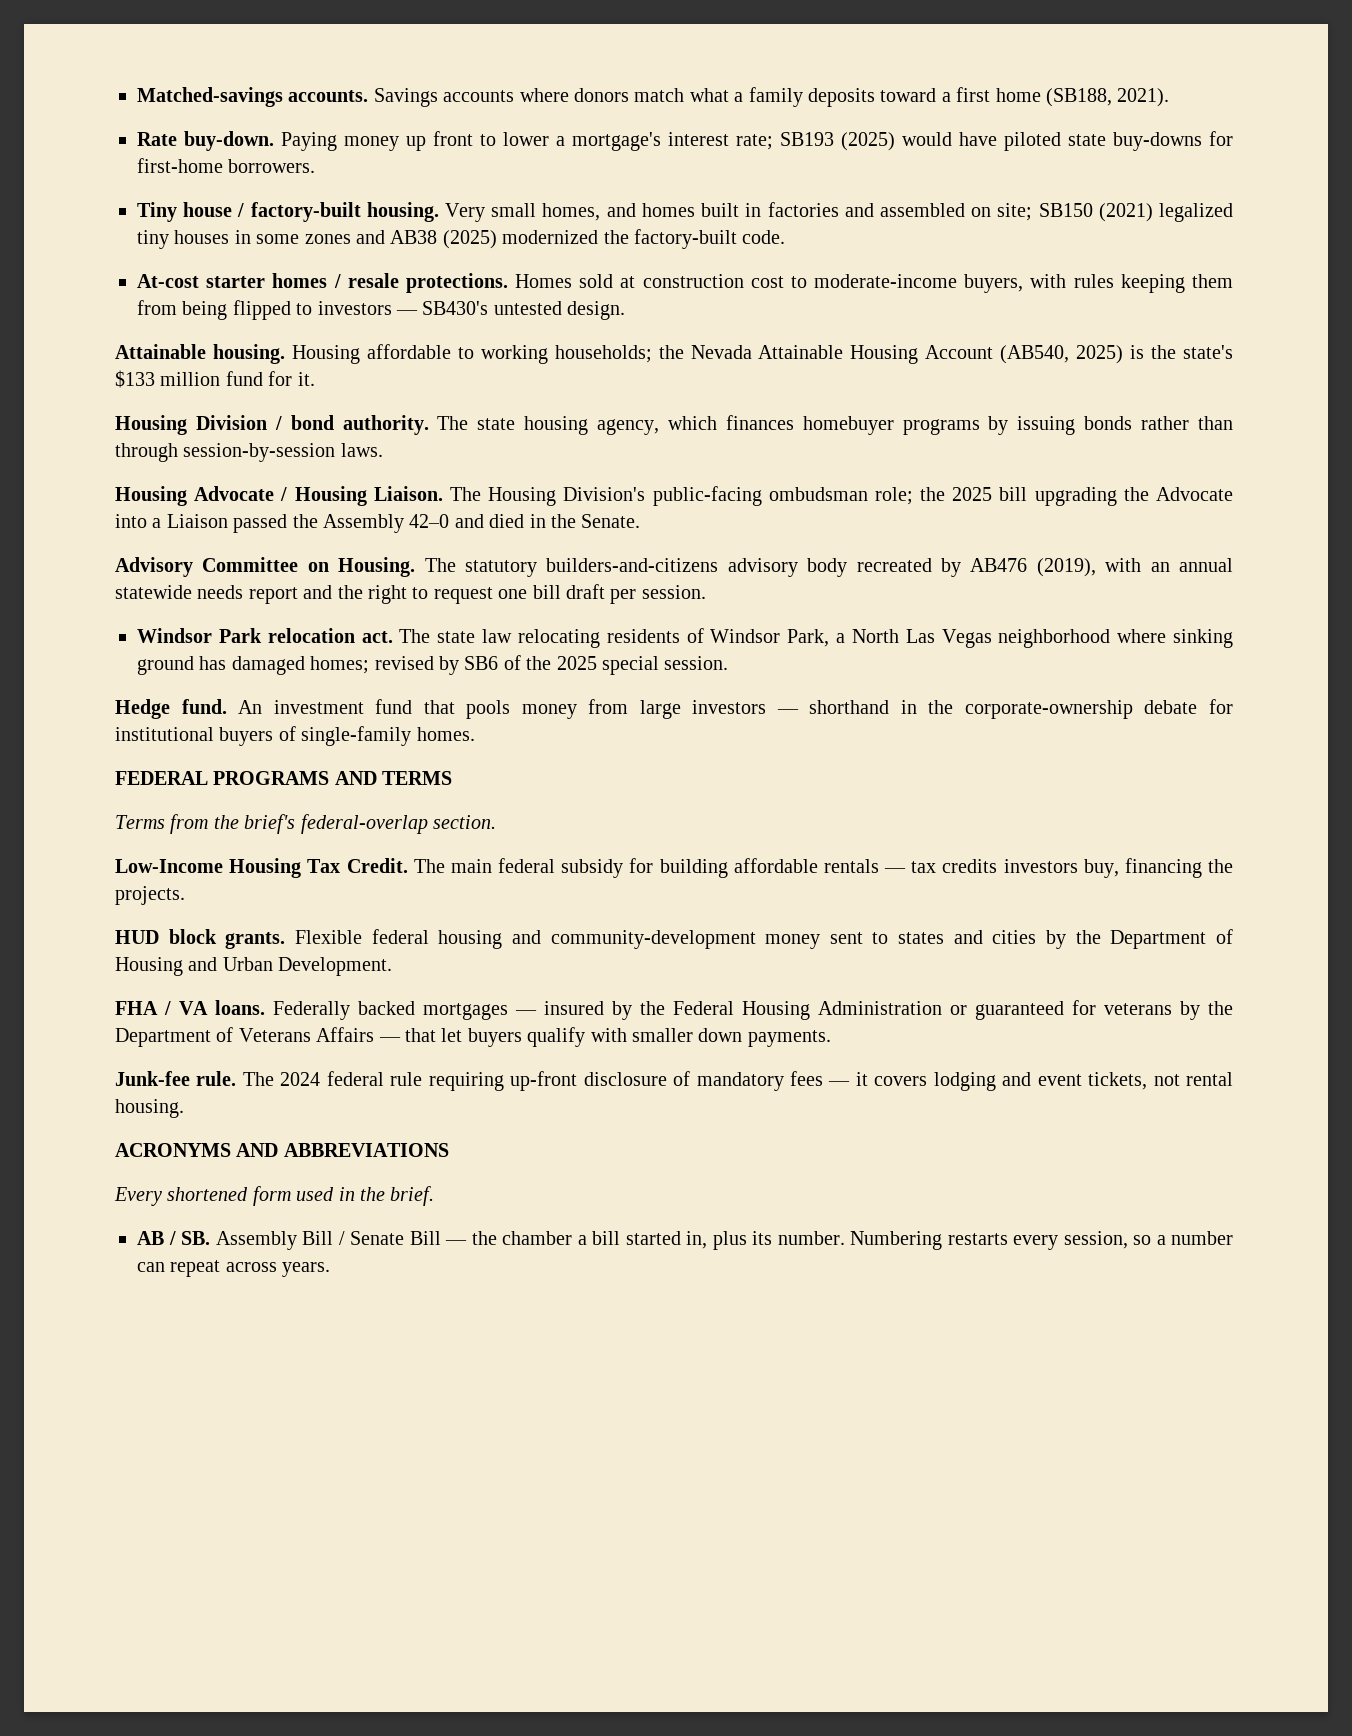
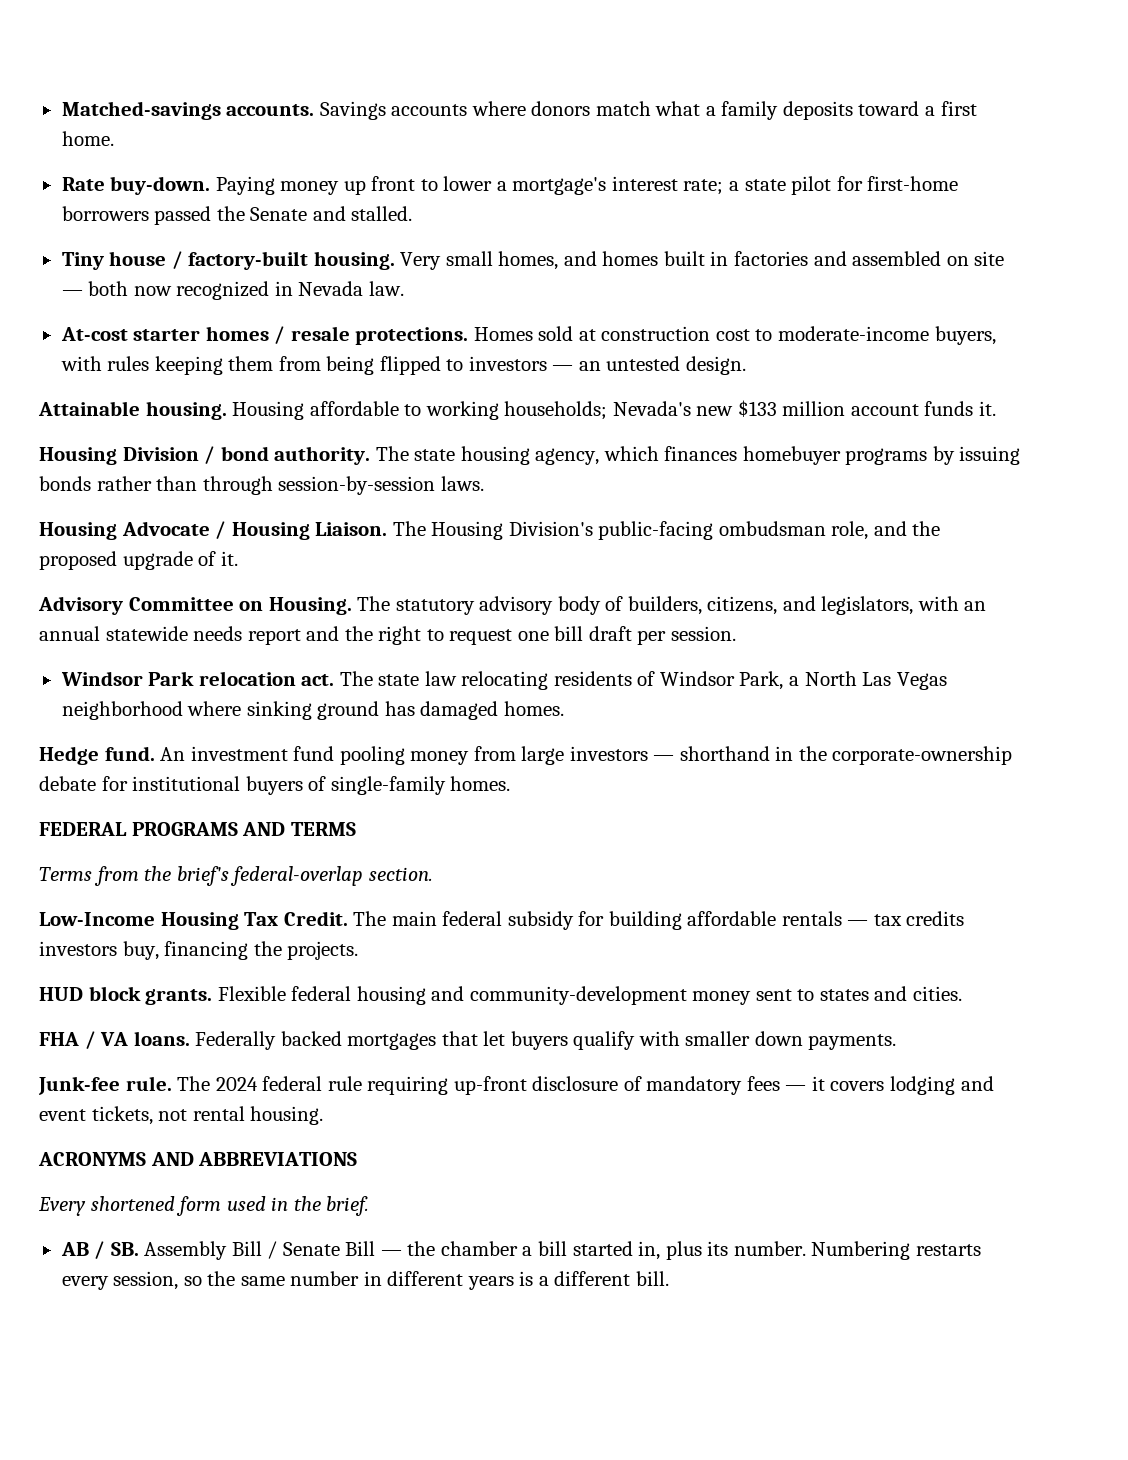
- Savings accounts where donors match what a family deposits toward a first home (SB188, 2021).
+ Savings accounts where donors match what a family deposits toward a first home.
- Paying money up front to lower a mortgage's interest rate; SB193 (2025) would have piloted state buy-downs for first-home borrowers.
+ Paying money up front to lower a mortgage's interest rate; a state pilot for first-home borrowers passed the Senate and stalled.
- Very small homes, and homes built in factories and assembled on site; SB150 (2021) legalized tiny houses in some zones and AB38 (2025) modernized the factory-built code.
+ Very small homes, and homes built in factories and assembled on site — both now recognized in Nevada law.
- Homes sold at construction cost to moderate-income buyers, with rules keeping them from being flipped to investors — SB430's untested design.
+ Homes sold at construction cost to moderate-income buyers, with rules keeping them from being flipped to investors — an untested design.
- Housing affordable to working households; the Nevada Attainable Housing Account (AB540, 2025) is the state's $133 million fund for it.
+ Housing affordable to working households; Nevada's new $133 million account funds it.
- The Housing Division's public-facing ombudsman role; the 2025 bill upgrading the Advocate into a Liaison passed the Assembly 42–0 and died in the Senate.
+ The Housing Division's public-facing ombudsman role, and the proposed upgrade of it.
- The statutory builders-and-citizens advisory body recreated by AB476 (2019), with an annual statewide needs report and the right to request one bill draft per session.
+ The statutory advisory body of builders, citizens, and legislators, with an annual statewide needs report and the right to request one bill draft per session.
- The state law relocating residents of Windsor Park, a North Las Vegas neighborhood where sinking ground has damaged homes; revised by SB6 of the 2025 special session.
+ The state law relocating residents of Windsor Park, a North Las Vegas neighborhood where sinking ground has damaged homes.
- An investment fund that pools money from large investors — shorthand in the corporate-ownership debate for institutional buyers of single-family homes.
+ An investment fund pooling money from large investors — shorthand in the corporate-ownership debate for institutional buyers of single-family homes.
- Flexible federal housing and community-development money sent to states and cities by the Department of Housing and Urban Development.
+ Flexible federal housing and community-development money sent to states and cities.
- Federally backed mortgages — insured by the Federal Housing Administration or guaranteed for veterans by the Department of Veterans Affairs — that let buyers qualify with smaller down payments.
+ Federally backed mortgages that let buyers qualify with smaller down payments.
- Numbering restarts every session, so a number can repeat across years.
+ Numbering restarts every session, so the same number in different years is a different bill.

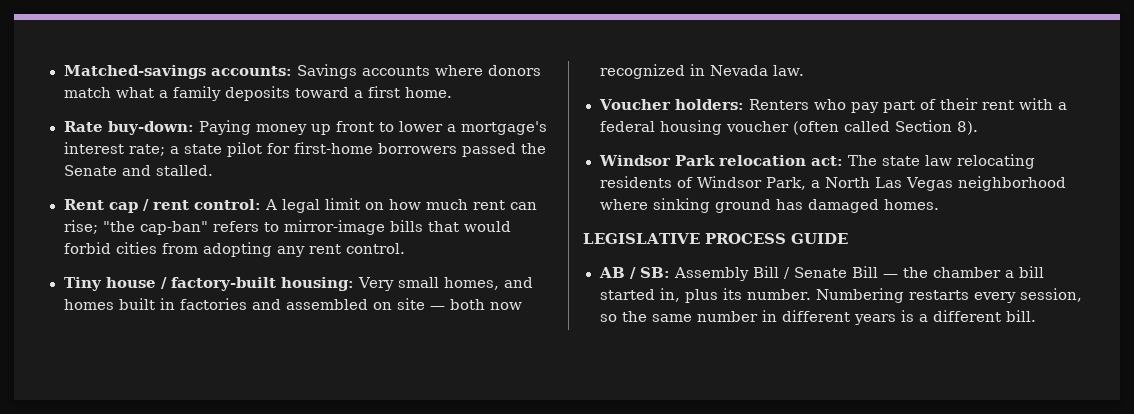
- Matched-savings accounts. Savings accounts where donors match what a family deposits toward a first home.
+ Matched-savings accounts: Savings accounts where donors match what a family deposits toward a first home.
- Rate buy-down. Paying money up front to lower a mortgage's interest rate; a state pilot for first-home borrowers passed the Senate and stalled.
+ Rate buy-down: Paying money up front to lower a mortgage's interest rate; a state pilot for first-home borrowers passed the Senate and stalled.
+ Rent cap / rent control: A legal limit on how much rent can rise; "the cap-ban" refers to mirror-image bills that would forbid cities from adopting any rent control.
- Tiny house / factory-built housing. Very small homes, and homes built in factories and assembled on site — both now recognized in Nevada law.
+ Tiny house / factory-built housing: Very small homes, and homes built in factories and assembled on site — both now recognized in Nevada law.
- At-cost starter homes / resale protections. Homes sold at construction cost to moderate-income buyers, with rules keeping them from being flipped to investors — an untested design.
- Attainable housing. Housing affordable to working households; Nevada's new $133 million account funds it.
- Housing Division / bond authority. The state housing agency, which finances homebuyer programs by issuing bonds rather than through session-by-session laws.
- Housing Advocate / Housing Liaison. The Housing Division's public-facing ombudsman role, and the proposed upgrade of it.
- Advisory Committee on Housing. The statutory advisory body of builders, citizens, and legislators, with an annual statewide needs report and the right to request one bill draft per session.
+ Voucher holders: Renters who pay part of their rent with a federal housing voucher (often called Section 8).
- Windsor Park relocation act. The state law relocating residents of Windsor Park, a North Las Vegas neighborhood where sinking ground has damaged homes.
+ Windsor Park relocation act: The state law relocating residents of Windsor Park, a North Las Vegas neighborhood where sinking ground has damaged homes.
- Hedge fund. An investment fund pooling money from large investors — shorthand in the corporate-ownership debate for institutional buyers of single-family homes.
- FEDERAL PROGRAMS AND TERMS
- Terms from the brief's federal-overlap section.
- Low-Income Housing Tax Credit. The main federal subsidy for building affordable rentals — tax credits investors buy, financing the projects.
- HUD block grants. Flexible federal housing and community-development money sent to states and cities.
- FHA / VA loans. Federally backed mortgages that let buyers qualify with smaller down payments.
- Junk-fee rule. The 2024 federal rule requiring up-front disclosure of mandatory fees — it covers lodging and event tickets, not rental housing.
- ACRONYMS AND ABBREVIATIONS
- Every shortened form used in the brief.
+ LEGISLATIVE PROCESS GUIDE
- AB / SB. Assembly Bill / Senate Bill — the chamber a bill started in, plus its number.
+ AB / SB: Assembly Bill / Senate Bill — the chamber a bill started in, plus its number.

